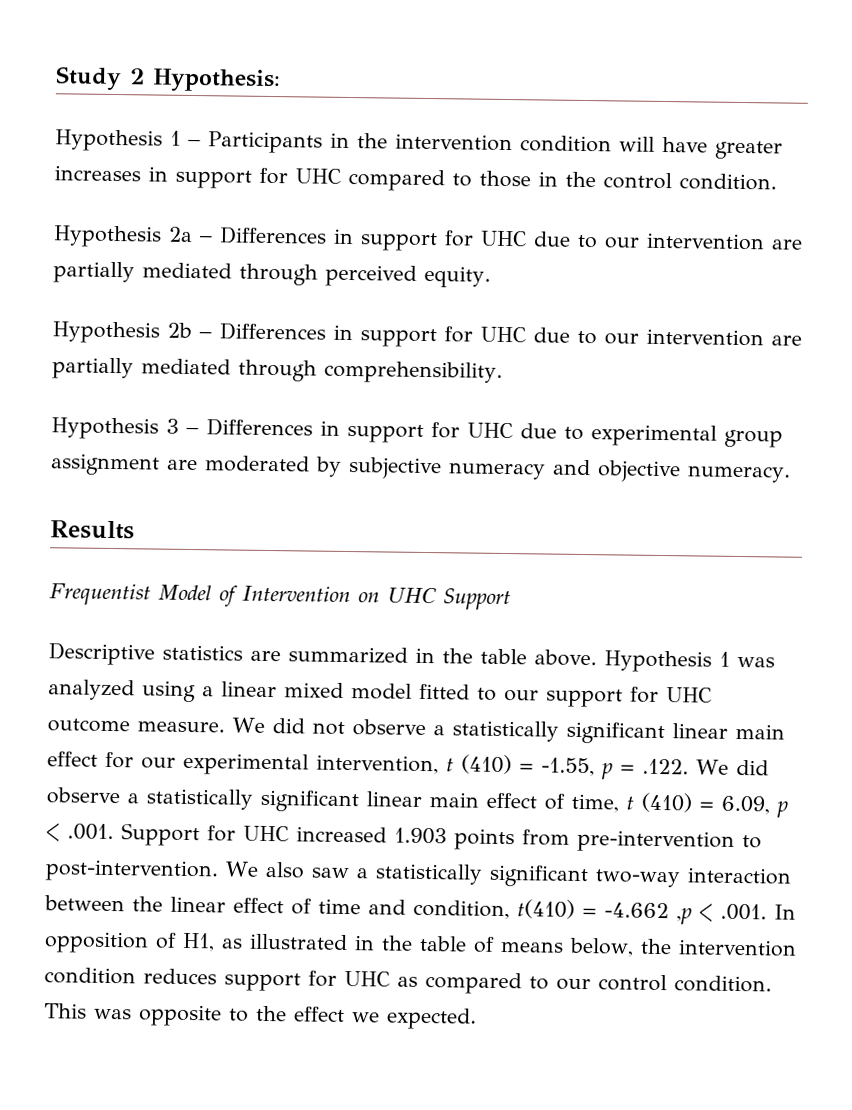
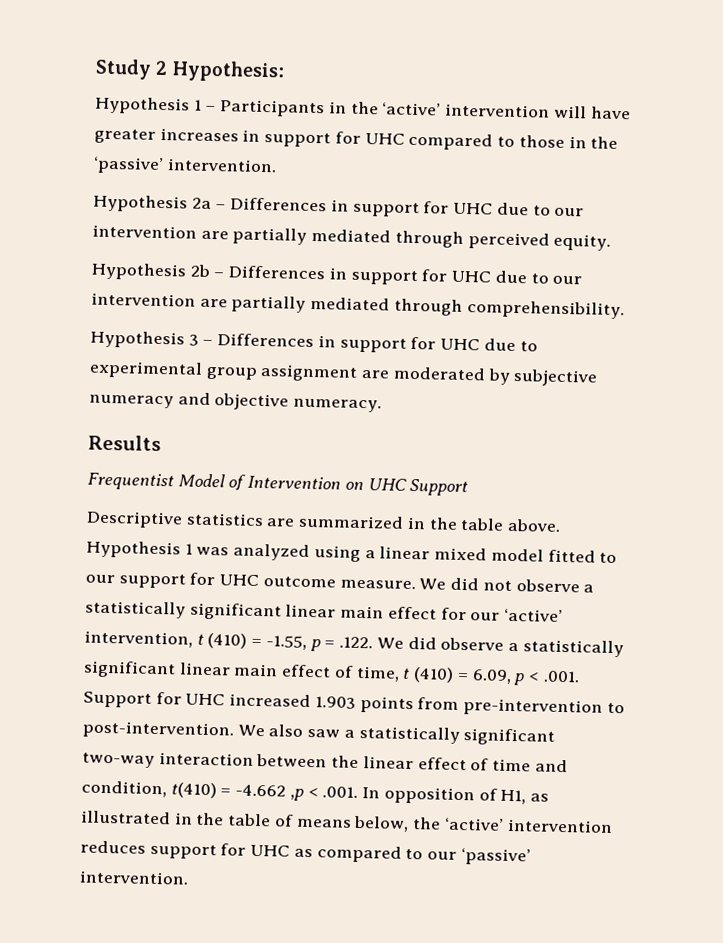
- Hypothesis 1 – Participants in the intervention condition will have greater increases in support for UHC compared to those in the control condition.
+ Hypothesis 1 – Participants in the ‘active’ intervention will have greater increases in support for UHC compared to those in the ‘passive’ intervention.
- We did not observe a statistically significant linear main effect for our experimental intervention, t (410) = -1.55, p = .122. We did observe a statistically significant linear main effect of time, t (410) = 6.09, p < .001. Support for UHC increased 1.903 points from pre-intervention to post-intervention.
+ We did not observe a statistically significant linear main effect for our ‘active’ intervention, t (410) = -1.55, p = .122. We did observe a statistically significant linear main effect of time, t (410) = 6.09, p < .001. Support for UHC increased 1.903 points from pre-intervention to post-intervention.
- We also saw a statistically significant two-way interaction between the linear effect of time and condition, t(410) = -4.662 ,p < .001. In opposition of H1, as illustrated in the table of means below, the intervention condition reduces support for UHC as compared to our control condition. This was opposite to the effect we expected.
+ We also saw a statistically significant two-way interaction between the linear effect of time and condition, t(410) = -4.662 ,p < .001. In opposition of H1, as illustrated in the table of means below, the ‘active’ intervention reduces support for UHC as compared to our ‘passive’ intervention.

